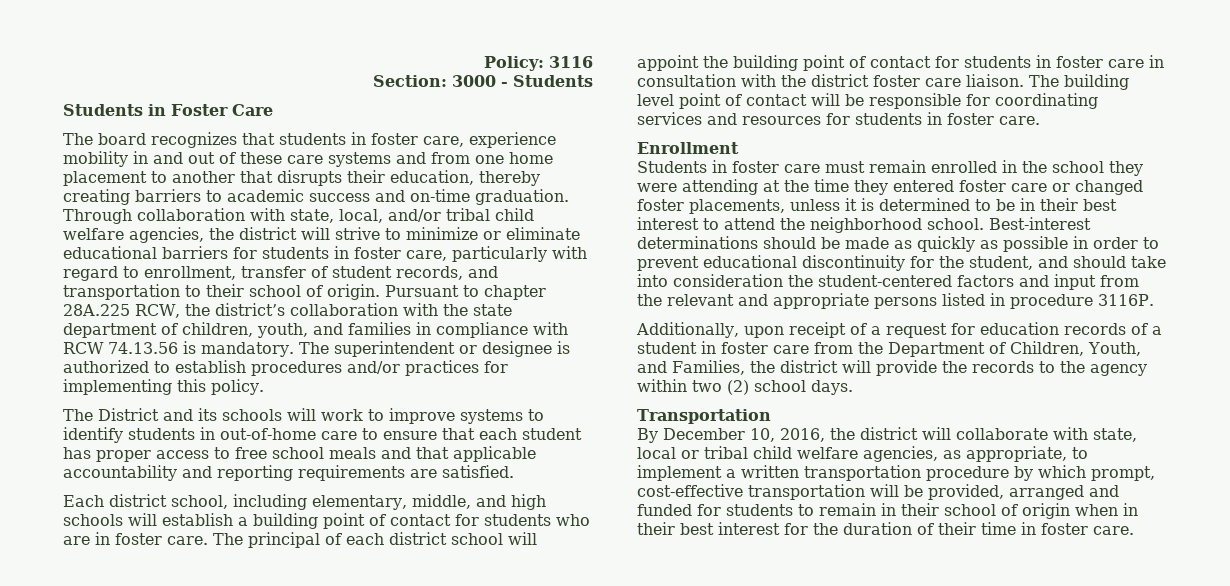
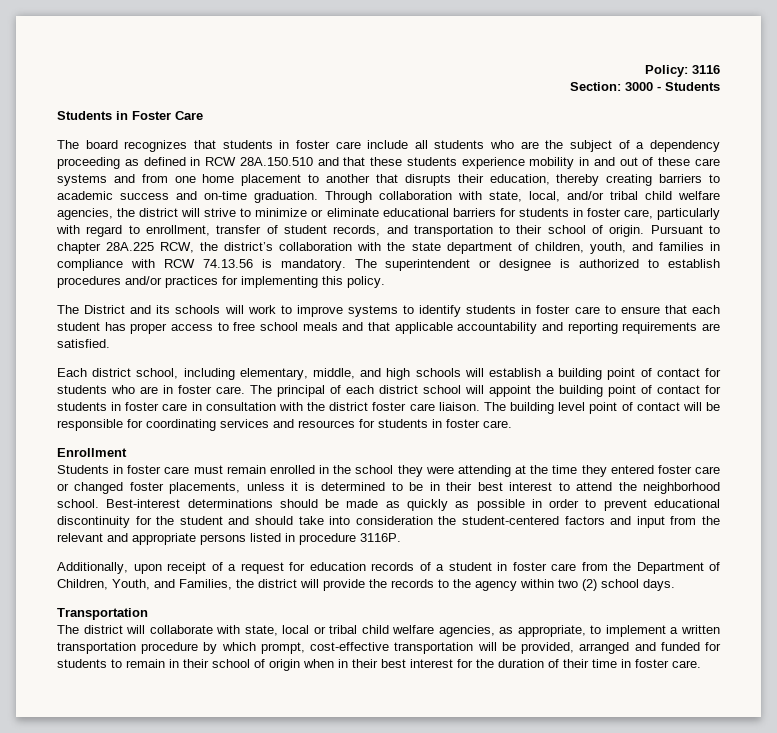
- The board recognizes that students in foster care, experience mobility in and out of these care systems and from one home placement to another that disrupts their education, thereby creating barriers to academic success and on-time graduation.
+ The board recognizes that students in foster care include all students who are the subject of a dependency proceeding as defined in RCW 28A.150.510 and that these students experience mobility in and out of these care systems and from one home placement to another that disrupts their education, thereby creating barriers to academic success and on-time graduation.
- The District and its schools will work to improve systems to identify students in out-of-home care to ensure that each student has proper access to free school meals and that applicable accountability and reporting requirements are satisfied.
+ The District and its schools will work to improve systems to identify students in foster care to ensure that each student has proper access to free school meals and that applicable accountability and reporting requirements are satisfied.
- Best-interest determinations should be made as quickly as possible in order to prevent educational discontinuity for the student, and should take into consideration the student-centered factors and input from the relevant and appropriate persons listed in procedure 3116P.
+ Best-interest determinations should be made as quickly as possible in order to prevent educational discontinuity for the student and should take into consideration the student-centered factors and input from the relevant and appropriate persons listed in procedure 3116P.
- By December 10, 2016, the district will collaborate with state, local or tribal child welfare agencies, as appropriate, to implement a written transportation procedure by which prompt, cost-effective transportation will be provided, arranged and funded for students to remain in their school of origin when in their best interest for the duration of their time in foster care.
+ The district will collaborate with state, local or tribal child welfare agencies, as appropriate, to implement a written transportation procedure by which prompt, cost-effective transportation will be provided, arranged and funded for students to remain in their school of origin when in their best interest for the duration of their time in foster care.

